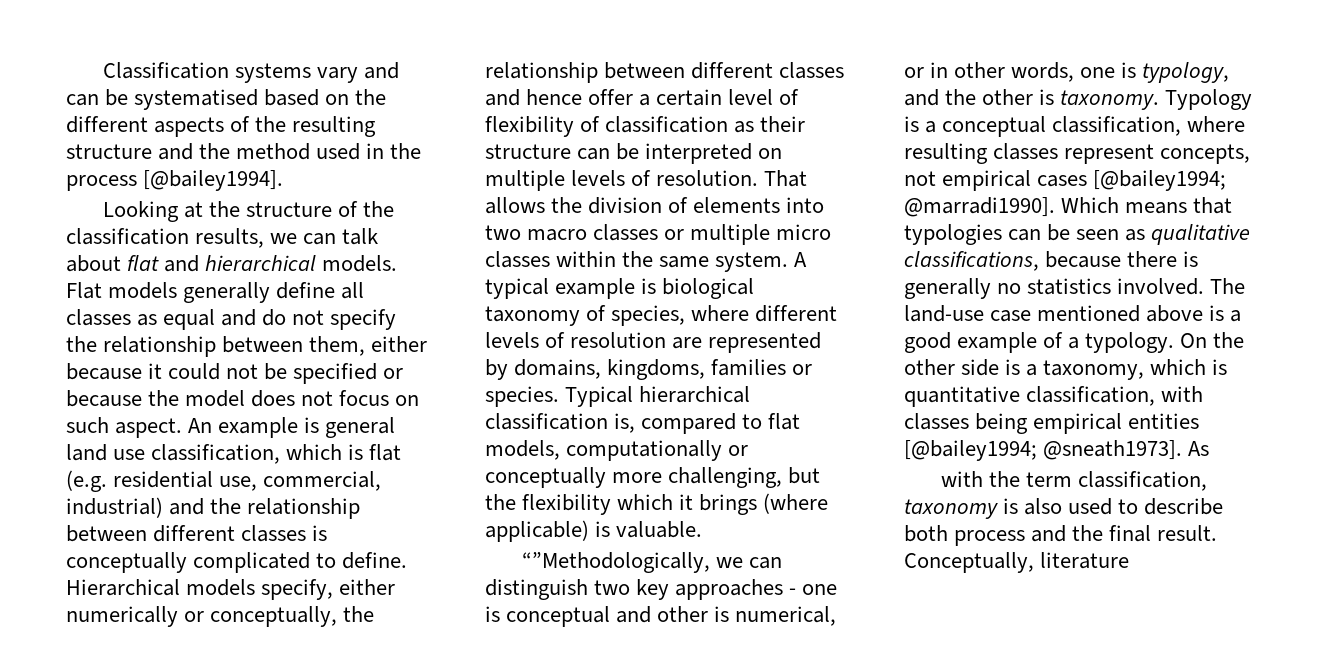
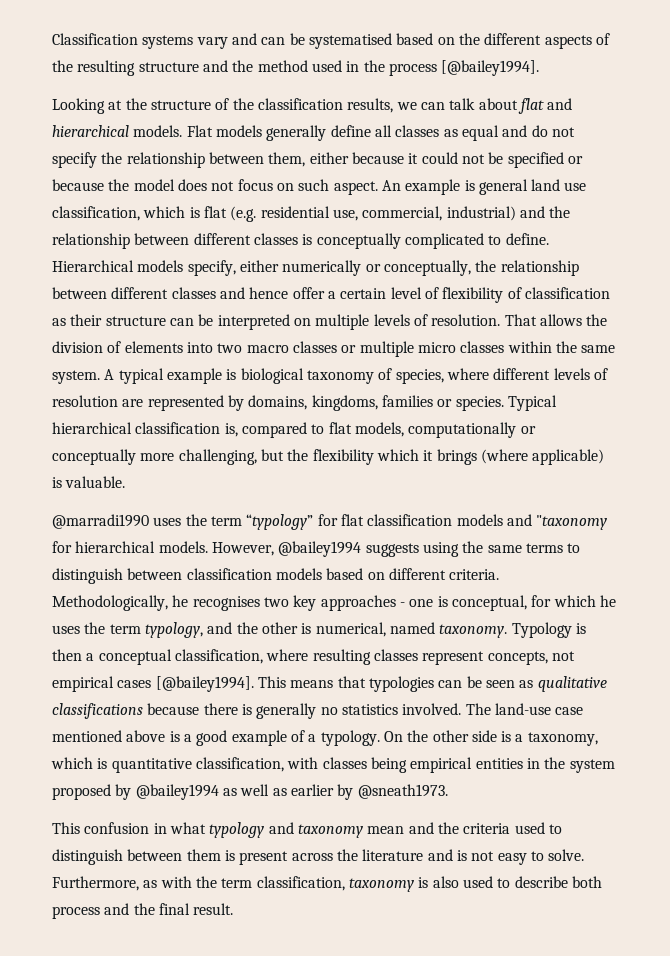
- “”Methodologically, we can distinguish two key approaches - one is conceptual and other is numerical, or in other words, one is typology, and the other is taxonomy.
+ @marradi1990 uses the term “typology” for flat classification models and "taxonomy for hierarchical models. However, @bailey1994 suggests using the same terms to distinguish between classification models based on different criteria. Methodologically, he recognises two key approaches - one is conceptual, for which he uses the term typology, and the other is numerical, named taxonomy.
- Typology is a conceptual classification, where resulting classes represent concepts, not empirical cases [@bailey1994; @marradi1990]. Which means that typologies can be seen as qualitative classifications, because there is generally no statistics involved.
+ Typology is then a conceptual classification, where resulting classes represent concepts, not empirical cases [@bailey1994]. This means that typologies can be seen as qualitative classifications because there is generally no statistics involved.
- On the other side is a taxonomy, which is quantitative classification, with classes being empirical entities [@bailey1994; @sneath1973]. As
- with the term classification, taxonomy is also used to describe both process and the final result. Conceptually, literature
+ On the other side is a taxonomy, which is quantitative classification, with classes being empirical entities in the system proposed by @bailey1994 as well as earlier by @sneath1973.
+ This confusion in what typology and taxonomy mean and the criteria used to distinguish between them is present across the literature and is not easy to solve. Furthermore, as with the term classification, taxonomy is also used to describe both process and the final result.

